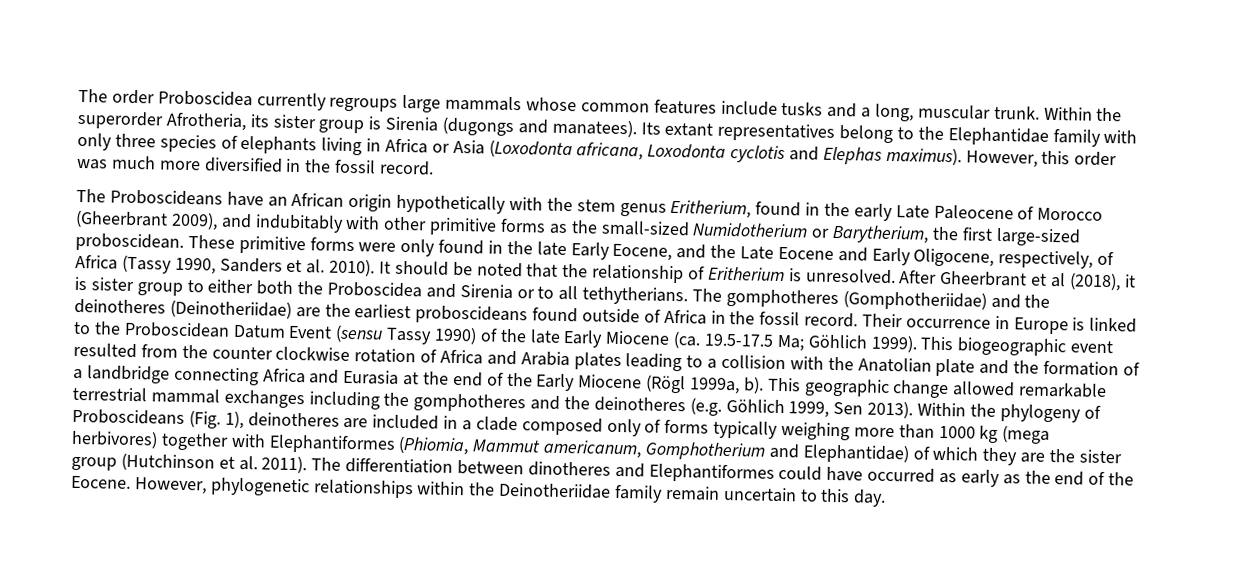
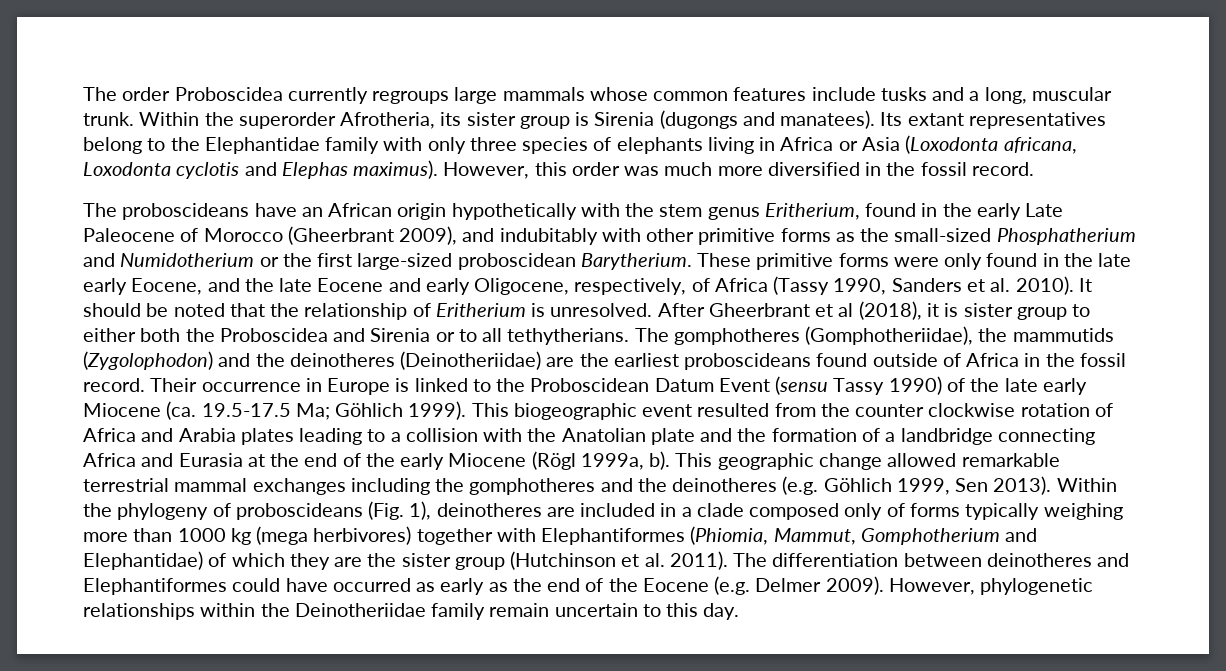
- The Proboscideans have an African origin hypothetically with the stem genus Eritherium, found in the early Late Paleocene of Morocco (Gheerbrant 2009), and indubitably with other primitive forms as the small-sized Numidotherium or Barytherium, the first large-sized proboscidean.
+ The proboscideans have an African origin hypothetically with the stem genus Eritherium, found in the early Late Paleocene of Morocco (Gheerbrant 2009), and indubitably with other primitive forms as the small-sized Phosphatherium and Numidotherium or the first large-sized proboscidean Barytherium.
- These primitive forms were only found in the late Early Eocene, and the Late Eocene and Early Oligocene, respectively, of Africa (Tassy 1990, Sanders et al. 2010).
+ These primitive forms were only found in the late early Eocene, and the late Eocene and early Oligocene, respectively, of Africa (Tassy 1990, Sanders et al. 2010).
- The gomphotheres (Gomphotheriidae) and the deinotheres (Deinotheriidae) are the earliest proboscideans found outside of Africa in the fossil record.
+ The gomphotheres (Gomphotheriidae), the mammutids (Zygolophodon) and the deinotheres (Deinotheriidae) are the earliest proboscideans found outside of Africa in the fossil record.
- Their occurrence in Europe is linked to the Proboscidean Datum Event (sensu Tassy 1990) of the late Early Miocene (ca. 19.5-17.5 Ma; Göhlich 1999).
+ Their occurrence in Europe is linked to the Proboscidean Datum Event (sensu Tassy 1990) of the late early Miocene (ca. 19.5-17.5 Ma; Göhlich 1999).
- This biogeographic event resulted from the counter clockwise rotation of Africa and Arabia plates leading to a collision with the Anatolian plate and the formation of a landbridge connecting Africa and Eurasia at the end of the Early Miocene (Rögl 1999a, b).
+ This biogeographic event resulted from the counter clockwise rotation of Africa and Arabia plates leading to a collision with the Anatolian plate and the formation of a landbridge connecting Africa and Eurasia at the end of the early Miocene (Rögl 1999a, b).
- Within the phylogeny of Proboscideans (Fig. 1), deinotheres are included in a clade composed only of forms typically weighing more than 1000 kg (mega herbivores) together with Elephantiformes (Phiomia, Mammut americanum, Gomphotherium and Elephantidae) of which they are the sister group (Hutchinson et al. 2011).
+ Within the phylogeny of proboscideans (Fig. 1), deinotheres are included in a clade composed only of forms typically weighing more than 1000 kg (mega herbivores) together with Elephantiformes (Phiomia, Mammut, Gomphotherium and Elephantidae) of which they are the sister group (Hutchinson et al. 2011).
- The differentiation between dinotheres and Elephantiformes could have occurred as early as the end of the Eocene.
+ The differentiation between deinotheres and Elephantiformes could have occurred as early as the end of the Eocene (e.g. Delmer 2009).

